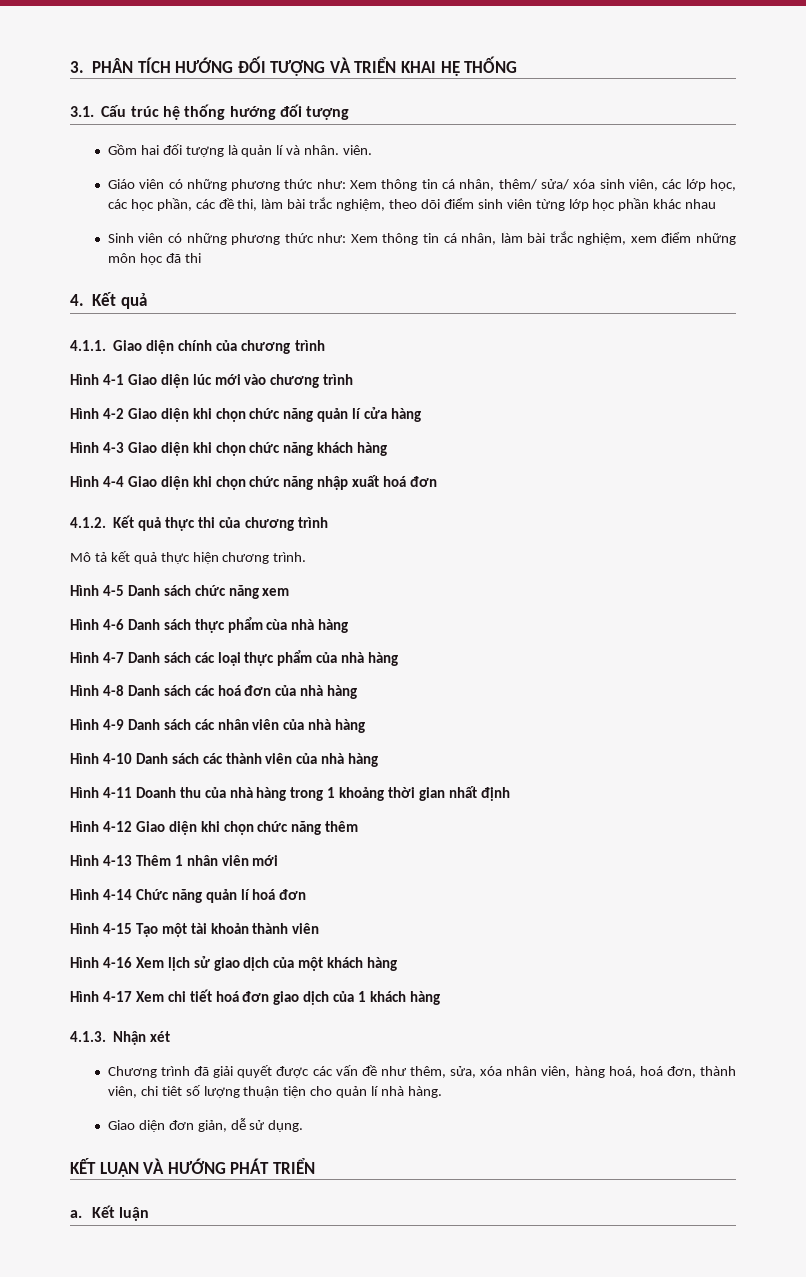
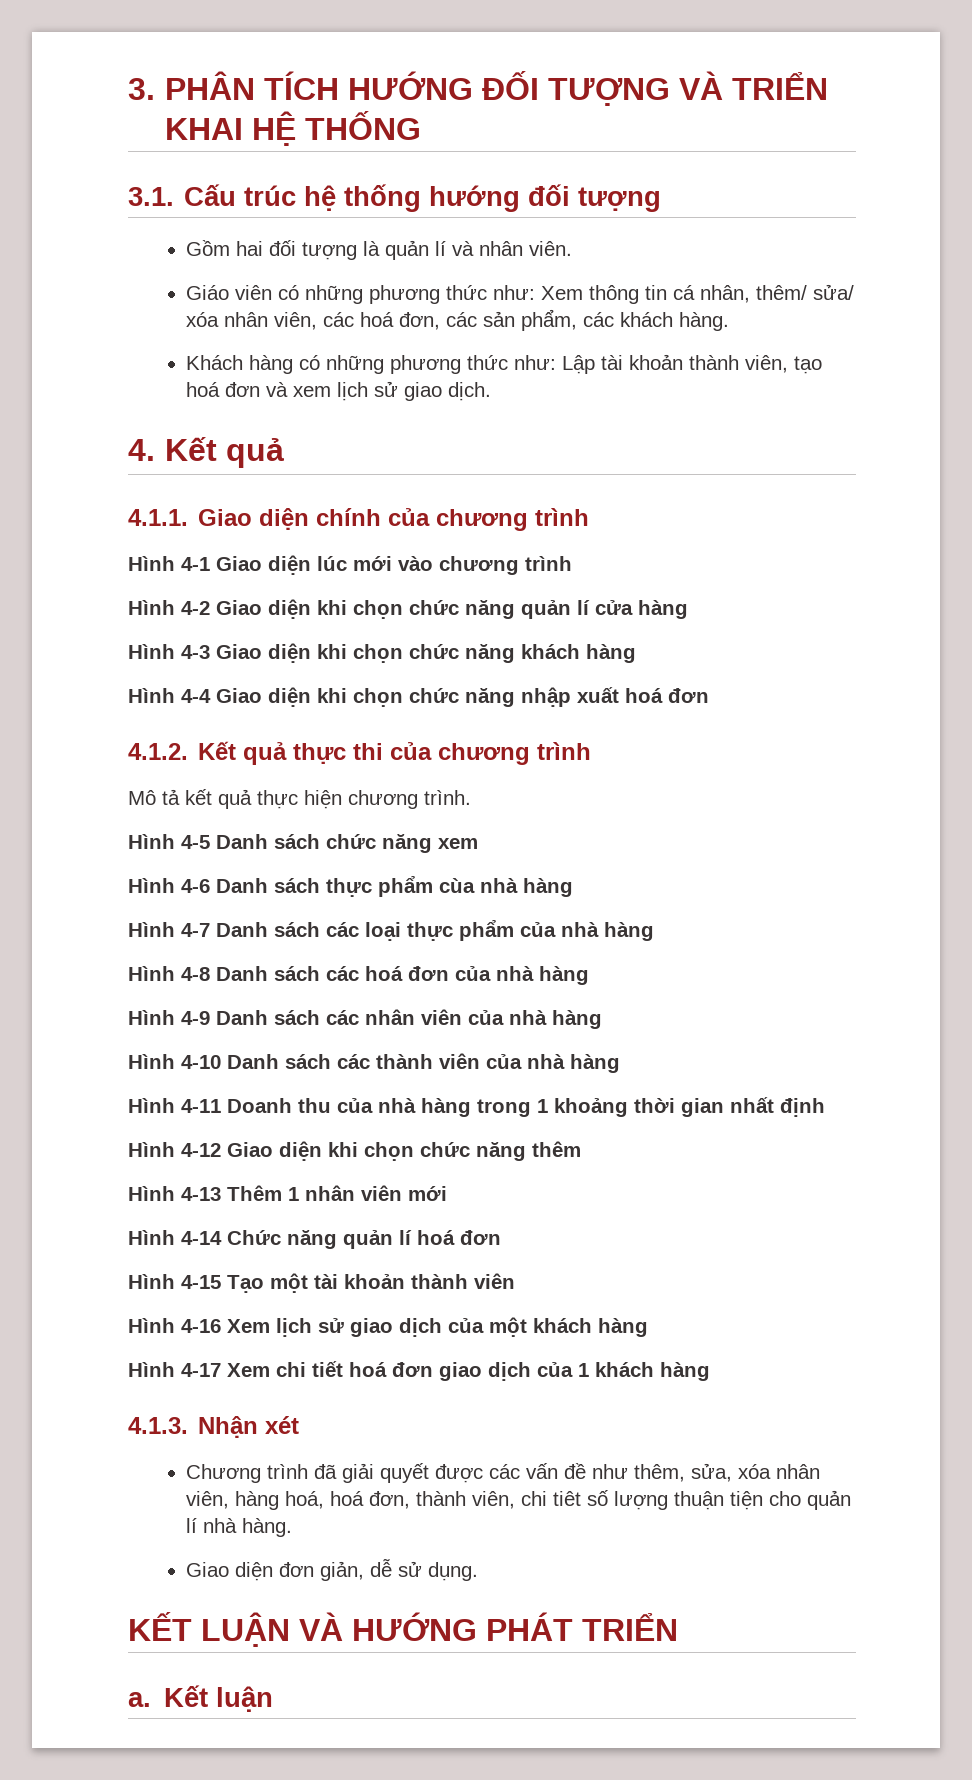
- Gồm hai đối tượng là quản lí và nhân. viên.
+ Gồm hai đối tượng là quản lí và nhân viên.
- Giáo viên có những phương thức như: Xem thông tin cá nhân, thêm/ sửa/ xóa sinh viên, các lớp học, các học phần, các đề thi, làm bài trắc nghiệm, theo dõi điểm sinh viên từng lớp học phần khác nhau
- Sinh viên có những phương thức như: Xem thông tin cá nhân, làm bài trắc nghiệm, xem điểm những môn học đã thi
+ Giáo viên có những phương thức như: Xem thông tin cá nhân, thêm/ sửa/ xóa nhân viên, các hoá đơn, các sản phẩm, các khách hàng.
+ Khách hàng có những phương thức như: Lập tài khoản thành viên, tạo hoá đơn và xem lịch sử giao dịch.

